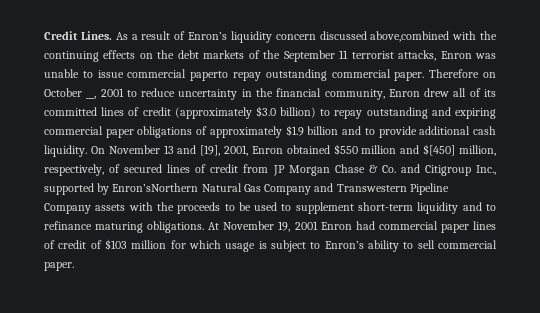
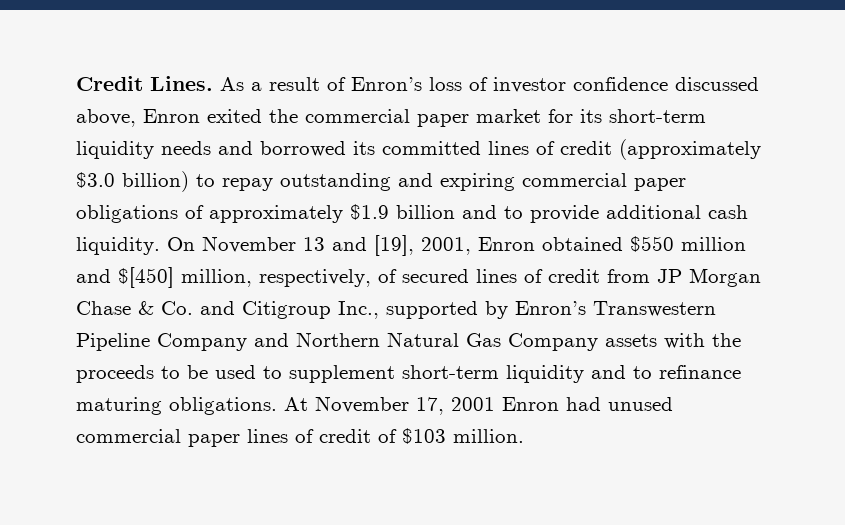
- As a result of Enron’s liquidity concern discussed above,combined with the continuing effects on the debt markets of the September 11 terrorist attacks, Enron was unable to issue commercial paperto repay outstanding commercial paper. Therefore on October __, 2001 to reduce uncertainty in the financial community, Enron drew all of its committed lines of credit (approximately $3.0 billion) to repay outstanding and expiring commercial paper obligations of approximately $1.9 billion and to provide additional cash liquidity.
+ As a result of Enron’s loss of investor confidence discussed above, Enron exited the commercial paper market for its short-term liquidity needs and borrowed its committed lines of credit (approximately $3.0 billion) to repay outstanding and expiring commercial paper obligations of approximately $1.9 billion and to provide additional cash liquidity.
- On November 13 and [19], 2001, Enron obtained $550 million and $[450] million, respectively, of secured lines of credit from JP Morgan Chase & Co. and Citigroup Inc., supported by Enron’sNorthern Natural Gas Company and Transwestern Pipeline Company assets with the proceeds to be used to supplement short-term liquidity and to refinance maturing obligations.
+ On November 13 and [19], 2001, Enron obtained $550 million and $[450] million, respectively, of secured lines of credit from JP Morgan Chase & Co. and Citigroup Inc., supported by Enron’s Transwestern Pipeline Company and Northern Natural Gas Company assets with the proceeds to be used to supplement short-term liquidity and to refinance maturing obligations.
- At November 19, 2001 Enron had commercial paper lines of credit of $103 million for which usage is subject to Enron’s ability to sell commercial paper.
+ At November 17, 2001 Enron had unused commercial paper lines of credit of $103 million.

